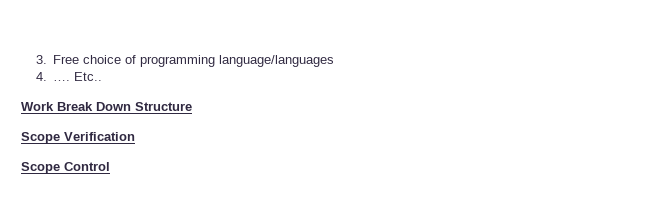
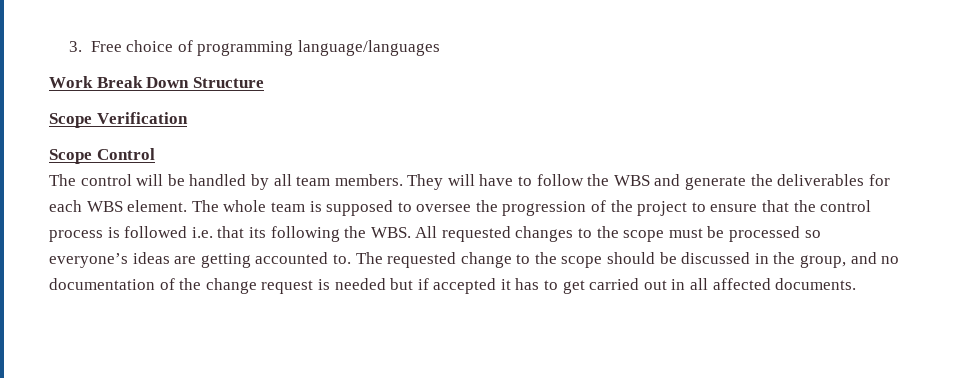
- 4. …. Etc..
+ The control will be handled by all team members. They will have to follow the WBS and generate the deliverables for each WBS element. The whole team is supposed to oversee the progression of the project to ensure that the control process is followed i.e. that its following the WBS. All requested changes to the scope must be processed so everyone’s ideas are getting accounted to. The requested change to the scope should be discussed in the group, and no documentation of the change request is needed but if accepted it has to get carried out in all affected documents.

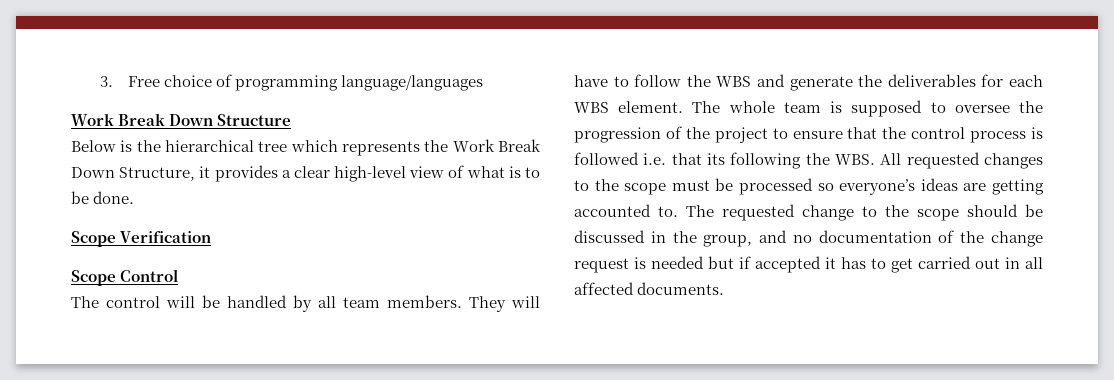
+ Below is the hierarchical tree which represents the Work Break Down Structure, it provides a clear high-level view of what is to be done.

